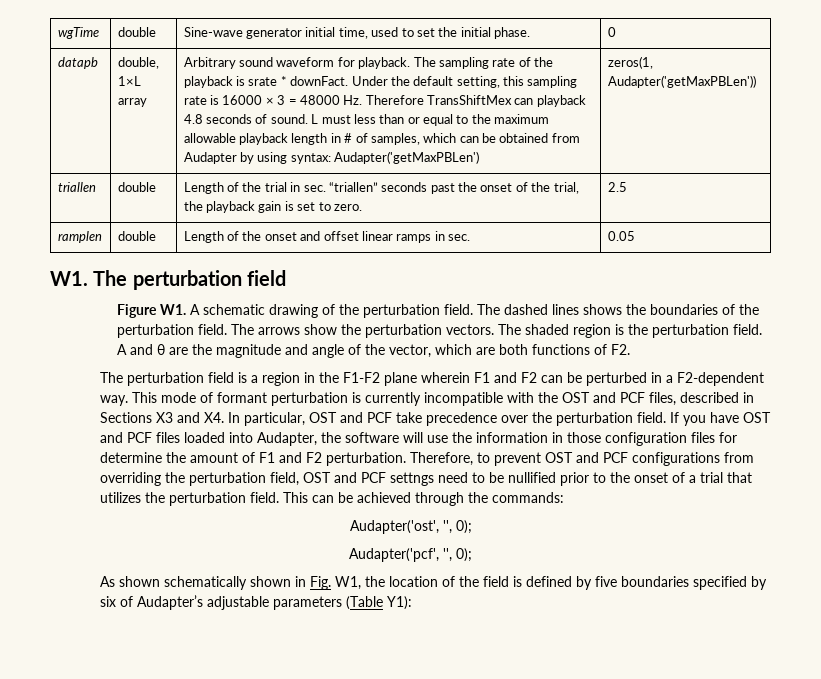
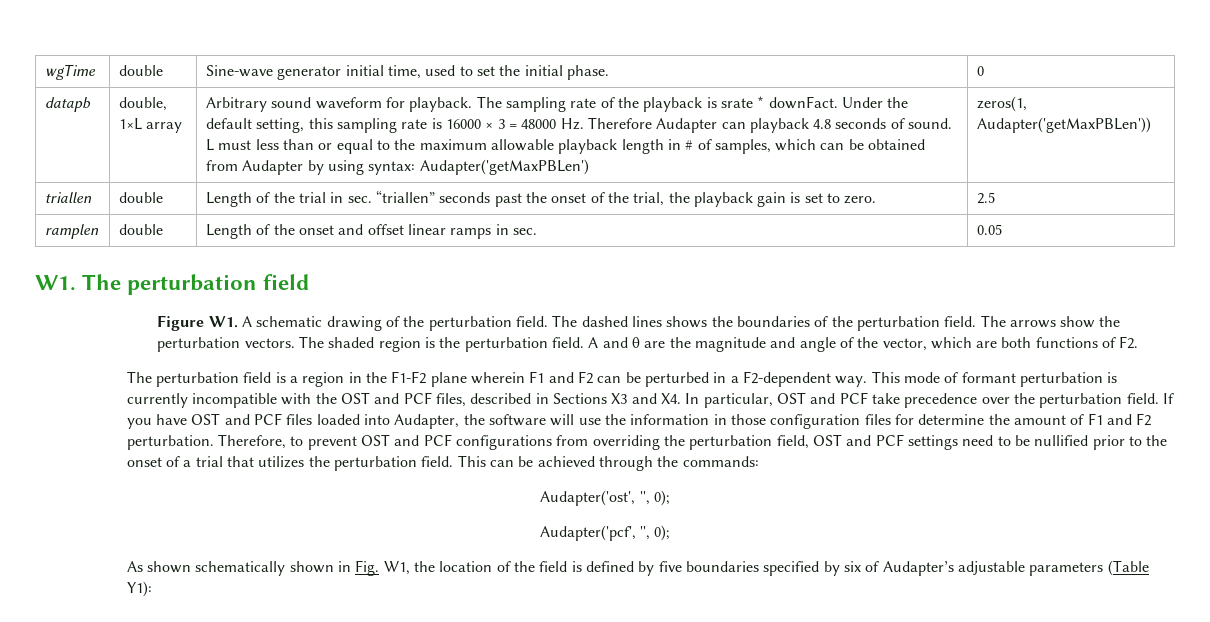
- Under the default setting, this sampling rate is 16000 × 3 = 48000 Hz. Therefore TransShiftMex can playback 4.8 seconds of sound.
+ Under the default setting, this sampling rate is 16000 × 3 = 48000 Hz. Therefore Audapter can playback 4.8 seconds of sound.
- Therefore, to prevent OST and PCF configurations from overriding the perturbation field, OST and PCF settngs need to be nullified prior to the onset of a trial that utilizes the perturbation field.
+ Therefore, to prevent OST and PCF configurations from overriding the perturbation field, OST and PCF settings need to be nullified prior to the onset of a trial that utilizes the perturbation field.

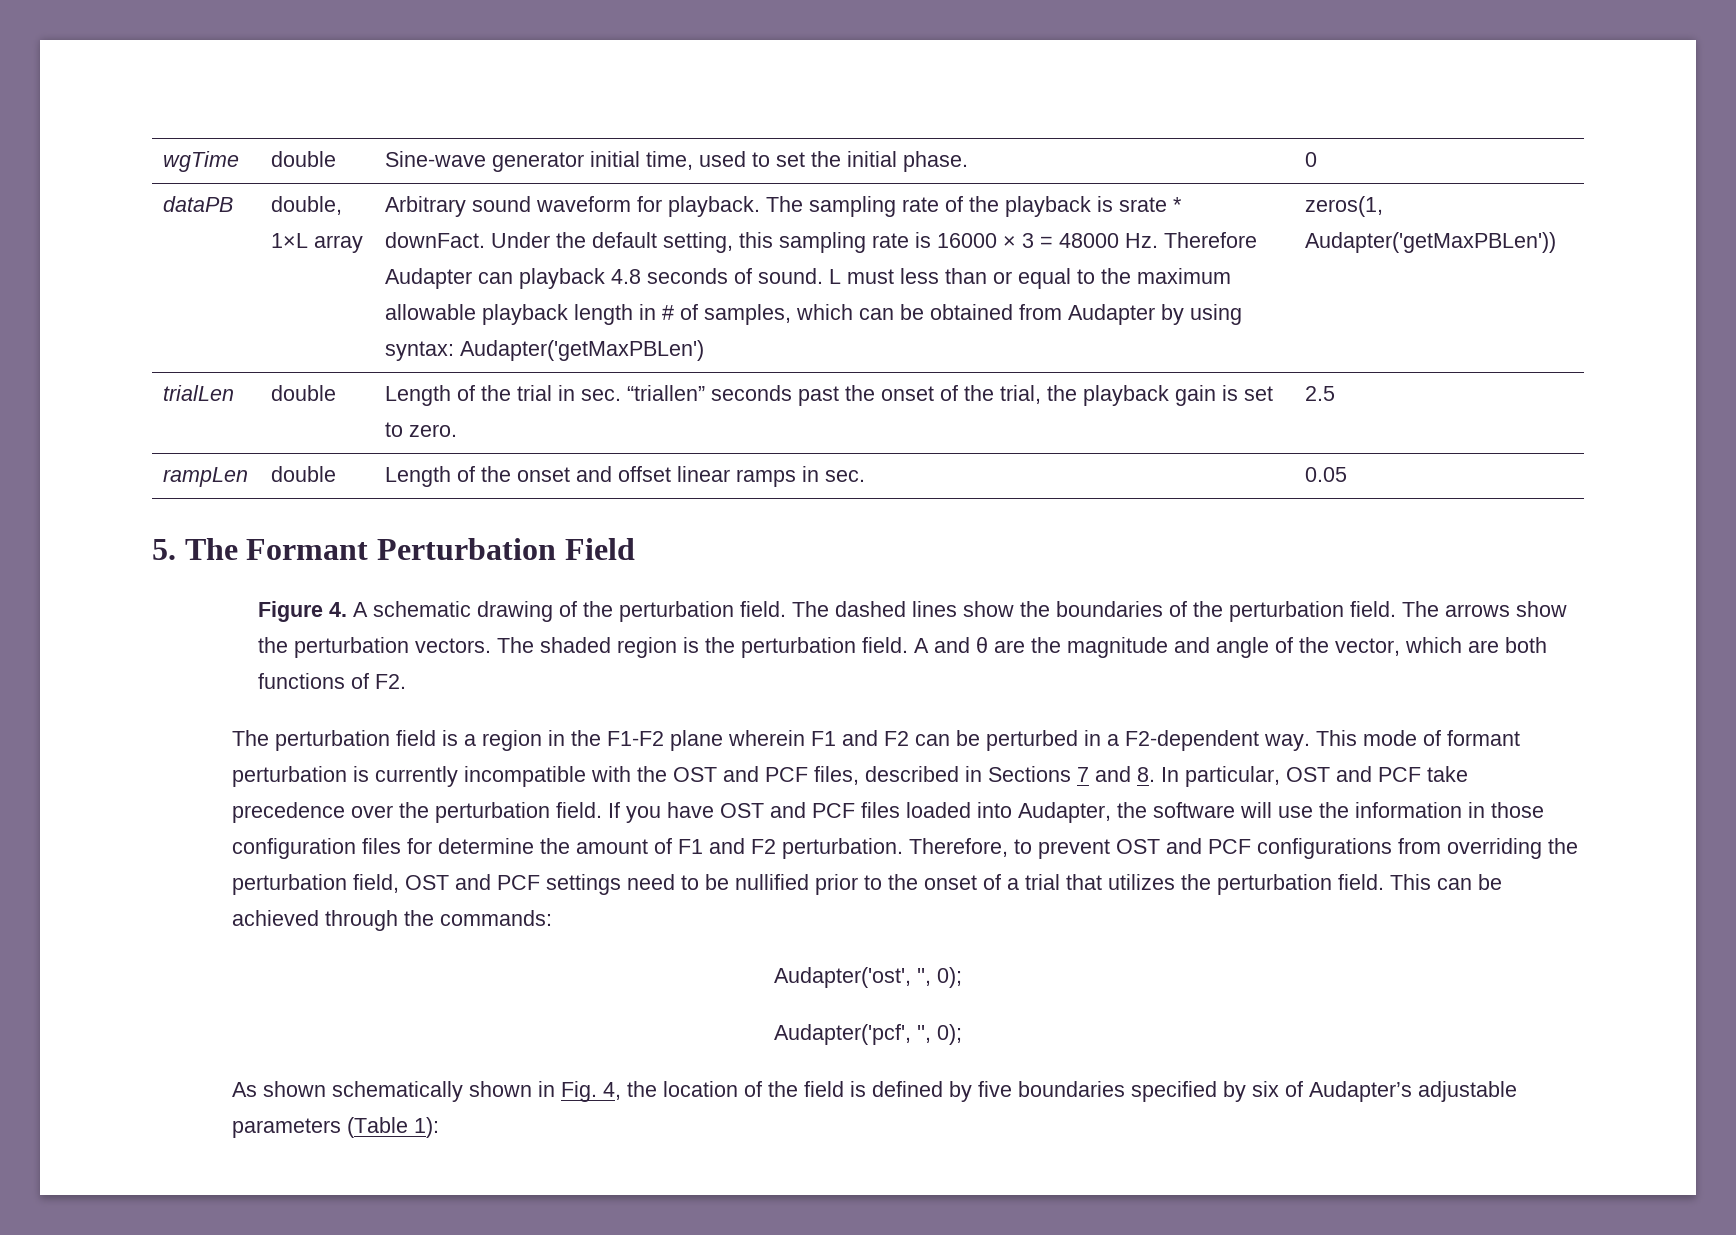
- datapb
+ dataPB
- triallen | double | Length of the trial in sec. “triallen” seconds past the onset of the trial, the playback gain is set to zero. | 2.5
+ trialLen | double | Length of the trial in sec. “triallen” seconds past the onset of the trial, the playback gain is set to zero. | 2.5
- ramplen | double | Length of the onset and offset linear ramps in sec. | 0.05
+ rampLen | double | Length of the onset and offset linear ramps in sec. | 0.05
- W1. The perturbation field
+ 5. The Formant Perturbation Field
- Figure W1. A schematic drawing of the perturbation field.
+ Figure 4. A schematic drawing of the perturbation field.
- The dashed lines shows the boundaries of the perturbation field.
+ The dashed lines show the boundaries of the perturbation field.
- This mode of formant perturbation is currently incompatible with the OST and PCF files, described in Sections X3 and X4. In particular, OST and PCF take precedence over the perturbation field.
+ This mode of formant perturbation is currently incompatible with the OST and PCF files, described in Sections 7 and 8. In particular, OST and PCF take precedence over the perturbation field.
- As shown schematically shown in Fig. W1, the location of the field is defined by five boundaries specified by six of Audapter’s adjustable parameters (Table Y1):
+ As shown schematically shown in Fig. 4, the location of the field is defined by five boundaries specified by six of Audapter’s adjustable parameters (Table 1):

